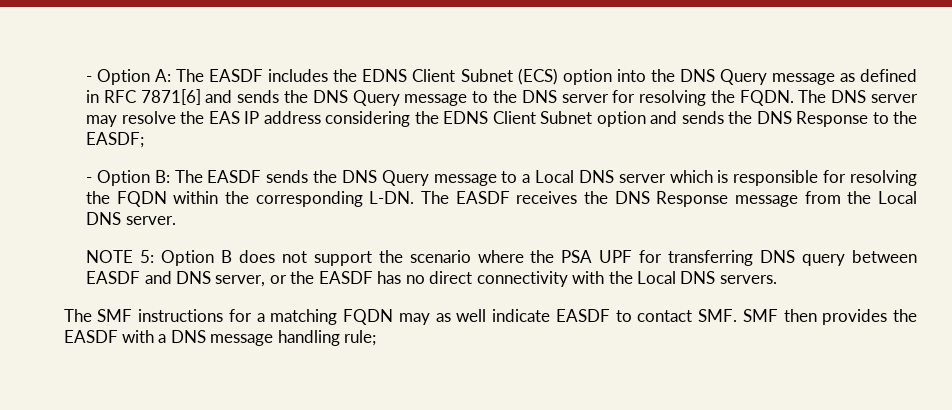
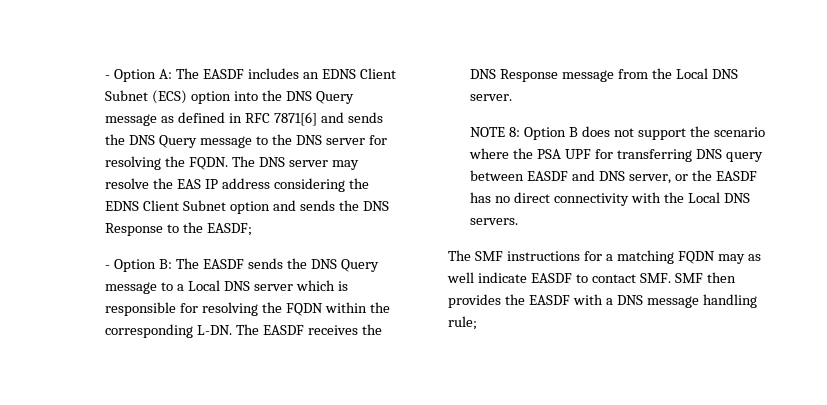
- - Option A: The EASDF includes the EDNS Client Subnet (ECS) option into the DNS Query message as defined in RFC 7871[6] and sends the DNS Query message to the DNS server for resolving the FQDN.
+ - Option A: The EASDF includes an EDNS Client Subnet (ECS) option into the DNS Query message as defined in RFC 7871[6] and sends the DNS Query message to the DNS server for resolving the FQDN.
- NOTE 5: Option B does not support the scenario where the PSA UPF for transferring DNS query between EASDF and DNS server, or the EASDF has no direct connectivity with the Local DNS servers.
+ NOTE 8: Option B does not support the scenario where the PSA UPF for transferring DNS query between EASDF and DNS server, or the EASDF has no direct connectivity with the Local DNS servers.

